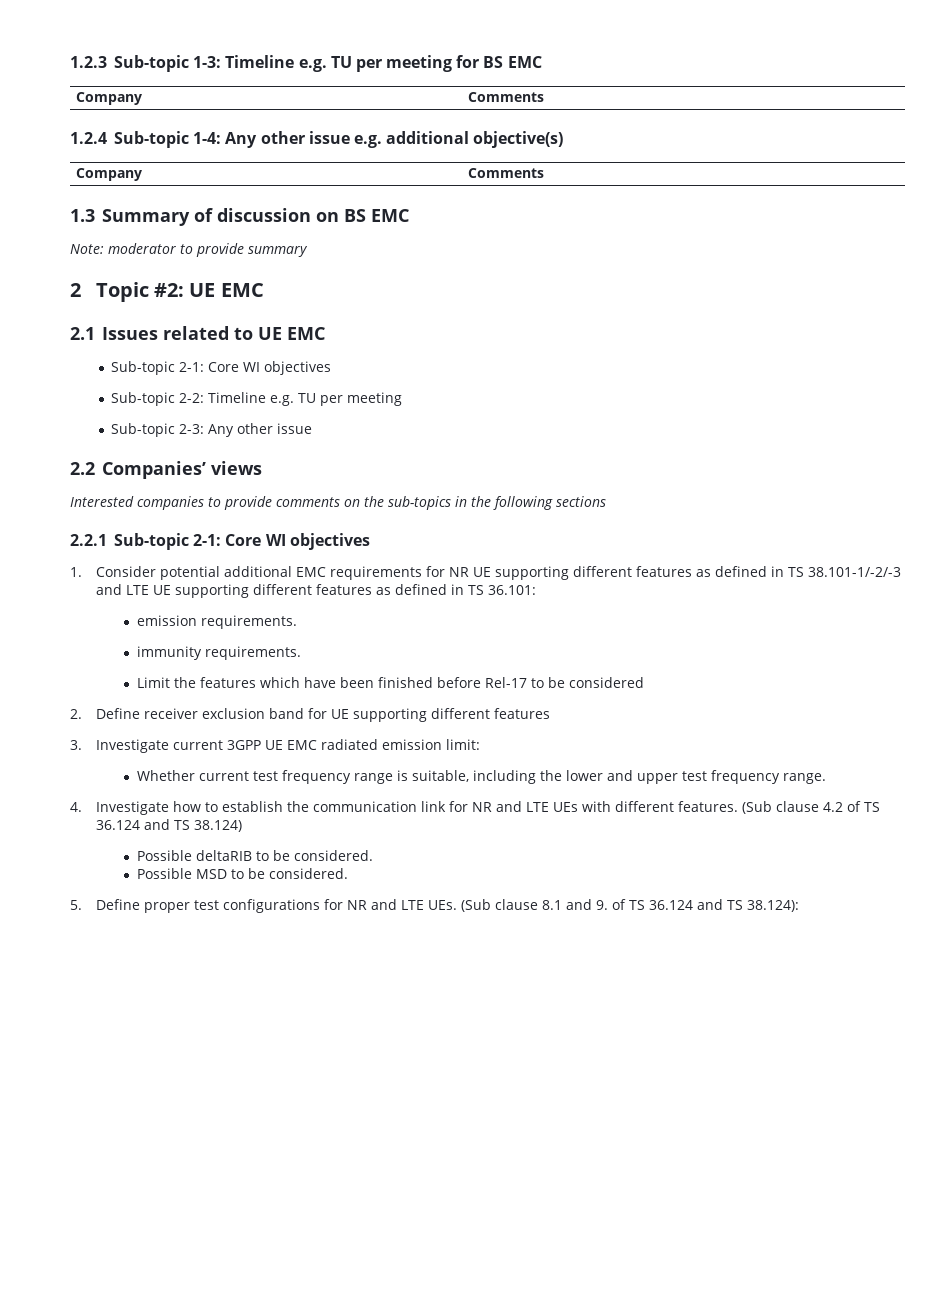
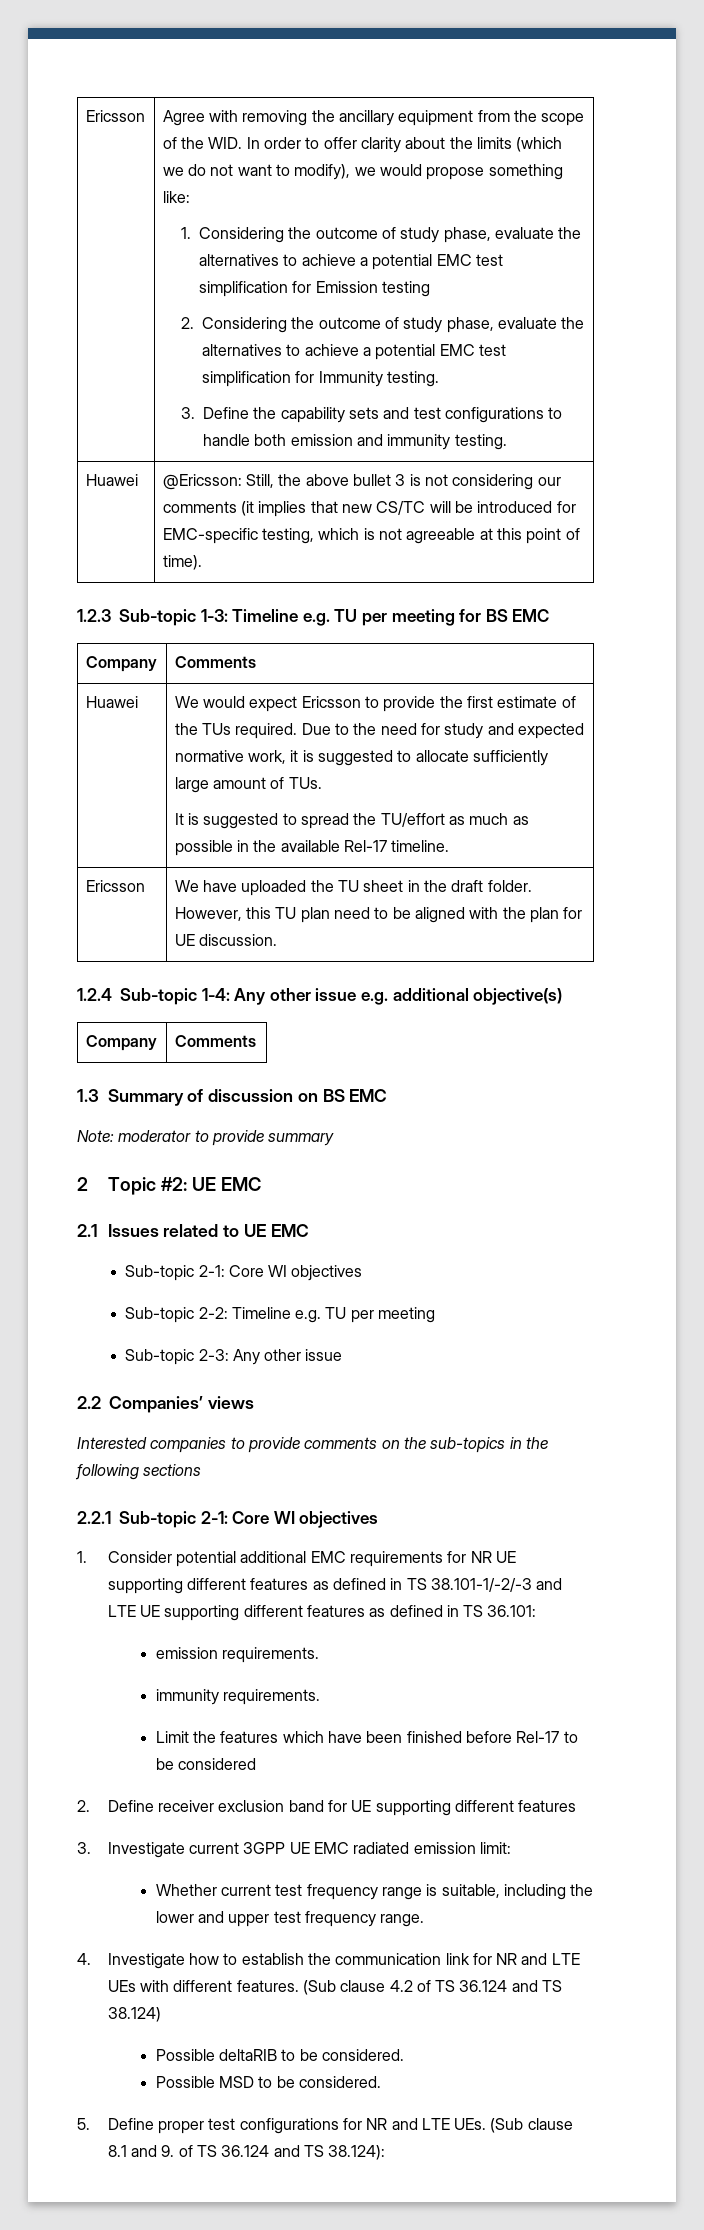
+ Ericsson | Agree with removing the ancillary equipment from the scope of the WID. In order to offer clarity about the limits (which we do not want to modify), we would propose something like:
+ 1. Considering the outcome of study phase, evaluate the alternatives to achieve a potential EMC test simplification for Emission testing
+ 2. Considering the outcome of study phase, evaluate the alternatives to achieve a potential EMC test simplification for Immunity testing.
+ 3. Define the capability sets and test configurations to handle both emission and immunity testing.
+ Huawei | @Ericsson: Still, the above bullet 3 is not considering our comments (it implies that new CS/TC will be introduced for EMC-specific testing, which is not agreeable at this point of time).
+ Huawei | We would expect Ericsson to provide the first estimate of the TUs required. Due to the need for study and expected normative work, it is suggested to allocate sufficiently large amount of TUs.
+ It is suggested to spread the TU/effort as much as possible in the available Rel-17 timeline.
+ Ericsson | We have uploaded the TU sheet in the draft folder. However, this TU plan need to be aligned with the plan for UE discussion.

